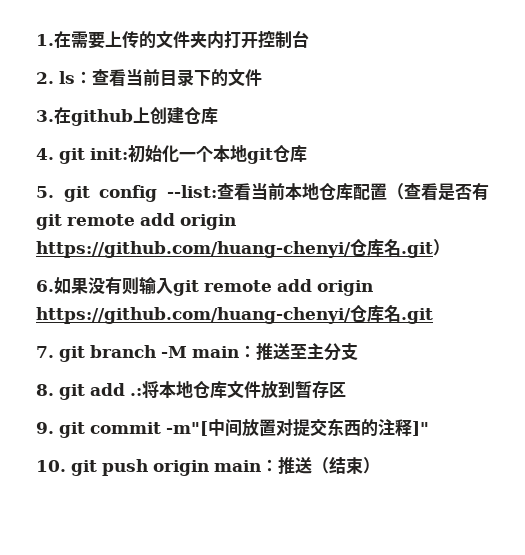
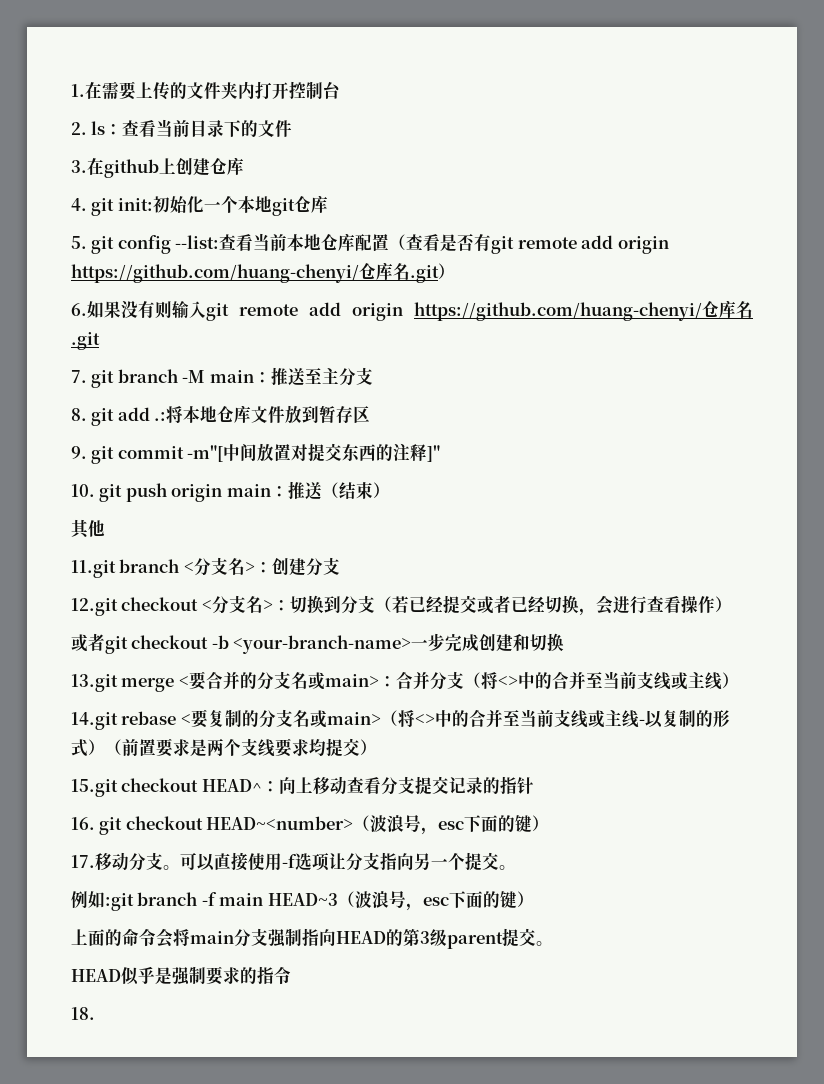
+ 其他
+ 11.git branch <分支名>：创建分支
+ 12.git checkout <分支名>：切换到分支（若已经提交或者已经切换，会进行查看操作）
+ 或者git checkout -b <your-branch-name>一步完成创建和切换
+ 13.git merge <要合并的分支名或main>：合并分支（将<>中的合并至当前支线或主线）
+ 14.git rebase <要复制的分支名或main>（将<>中的合并至当前支线或主线-以复制的形式）（前置要求是两个支线要求均提交）
+ 15.git checkout HEAD^：向上移动查看分支提交记录的指针
+ 16. git checkout HEAD~<number>（波浪号，esc下面的键）
+ 17.移动分支。可以直接使用-f选项让分支指向另一个提交。
+ 例如:git branch -f main HEAD~3（波浪号，esc下面的键）
+ 上面的命令会将main分支强制指向HEAD的第3级parent提交。
+ HEAD似乎是强制要求的指令
+ 18.

